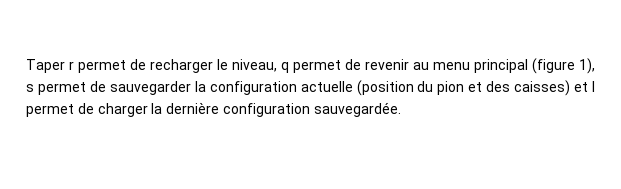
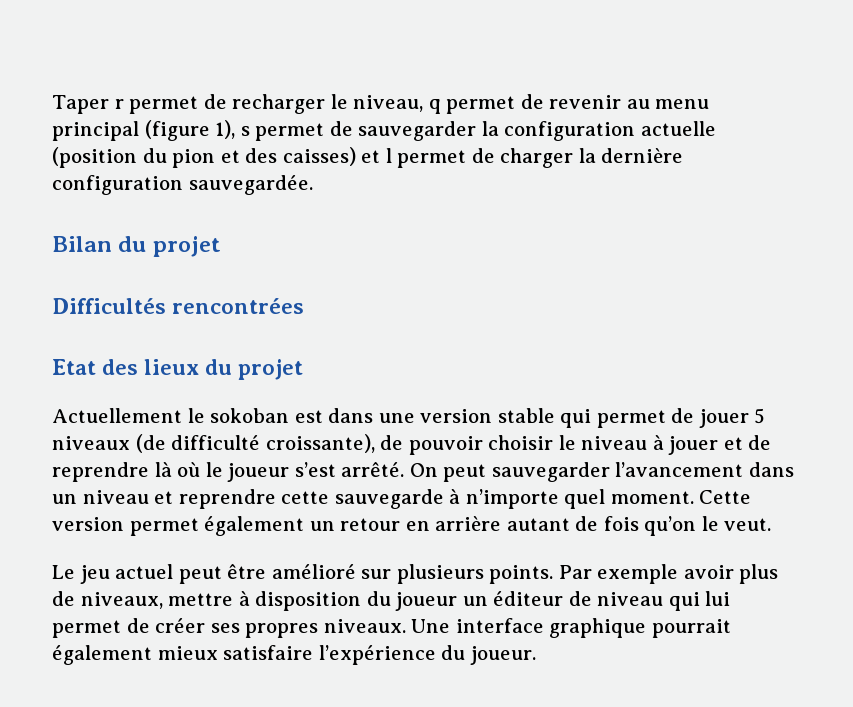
+ Bilan du projet
+ Difficultés rencontrées
+ Etat des lieux du projet
+ Actuellement le sokoban est dans une version stable qui permet de jouer 5 niveaux (de difficulté croissante), de pouvoir choisir le niveau à jouer et de reprendre là où le joueur s’est arrêté. On peut sauvegarder l’avancement dans un niveau et reprendre cette sauvegarde à n’importe quel moment. Cette version permet également un retour en arrière autant de fois qu’on le veut.
+ Le jeu actuel peut être amélioré sur plusieurs points. Par exemple avoir plus de niveaux, mettre à disposition du joueur un éditeur de niveau qui lui permet de créer ses propres niveaux. Une interface graphique pourrait également mieux satisfaire l’expérience du joueur.

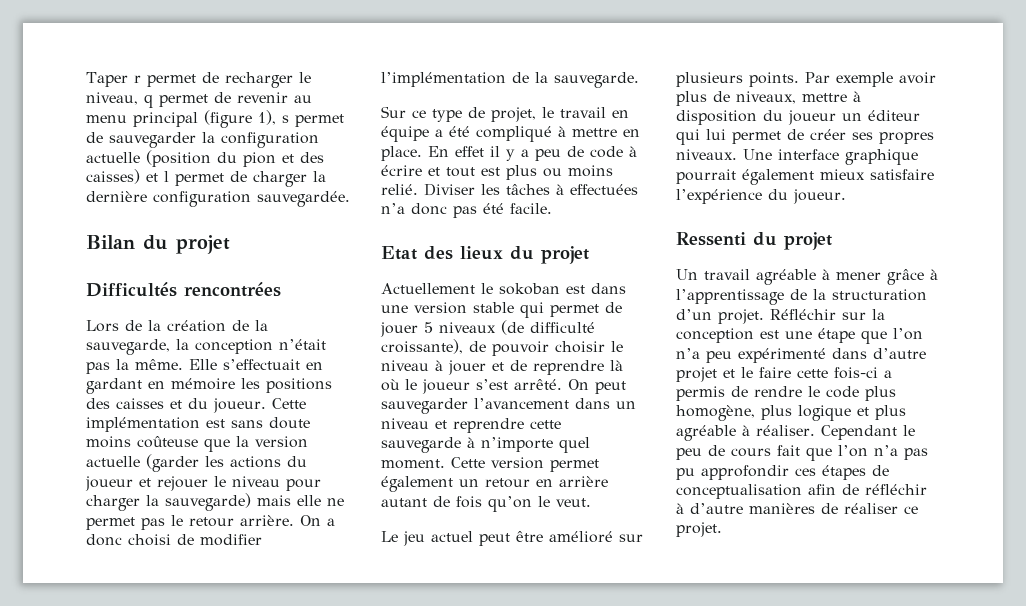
+ Lors de la création de la sauvegarde, la conception n’était pas la même. Elle s’effectuait en gardant en mémoire les positions des caisses et du joueur. Cette implémentation est sans doute moins coûteuse que la version actuelle (garder les actions du joueur et rejouer le niveau pour charger la sauvegarde) mais elle ne permet pas le retour arrière. On a donc choisi de modifier l’implémentation de la sauvegarde.
+ Sur ce type de projet, le travail en équipe a été compliqué à mettre en place. En effet il y a peu de code à écrire et tout est plus ou moins relié. Diviser les tâches à effectuées n’a donc pas été facile.
- Par exemple avoir plus de niveaux, mettre à disposition du joueur un éditeur de niveau qui lui permet de créer ses propres niveaux.
+ Par exemple avoir plus de niveaux, mettre à disposition du joueur un éditeur qui lui permet de créer ses propres niveaux.
+ Ressenti du projet
+ Un travail agréable à mener grâce à l’apprentissage de la structuration d’un projet. Réfléchir sur la conception est une étape que l’on n’a peu expérimenté dans d’autre projet et le faire cette fois-ci a permis de rendre le code plus homogène, plus logique et plus agréable à réaliser. Cependant le peu de cours fait que l’on n’a pas pu approfondir ces étapes de conceptualisation afin de réfléchir à d’autre manières de réaliser ce projet.

